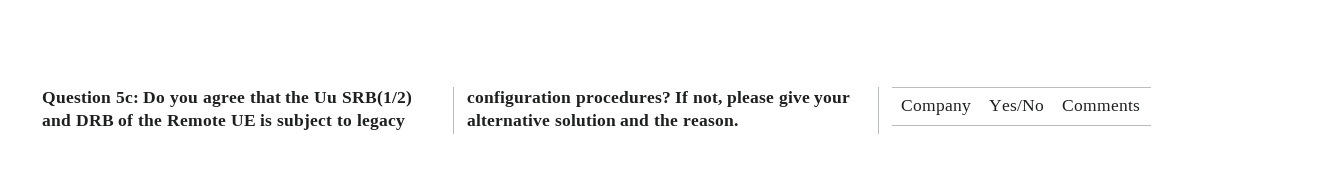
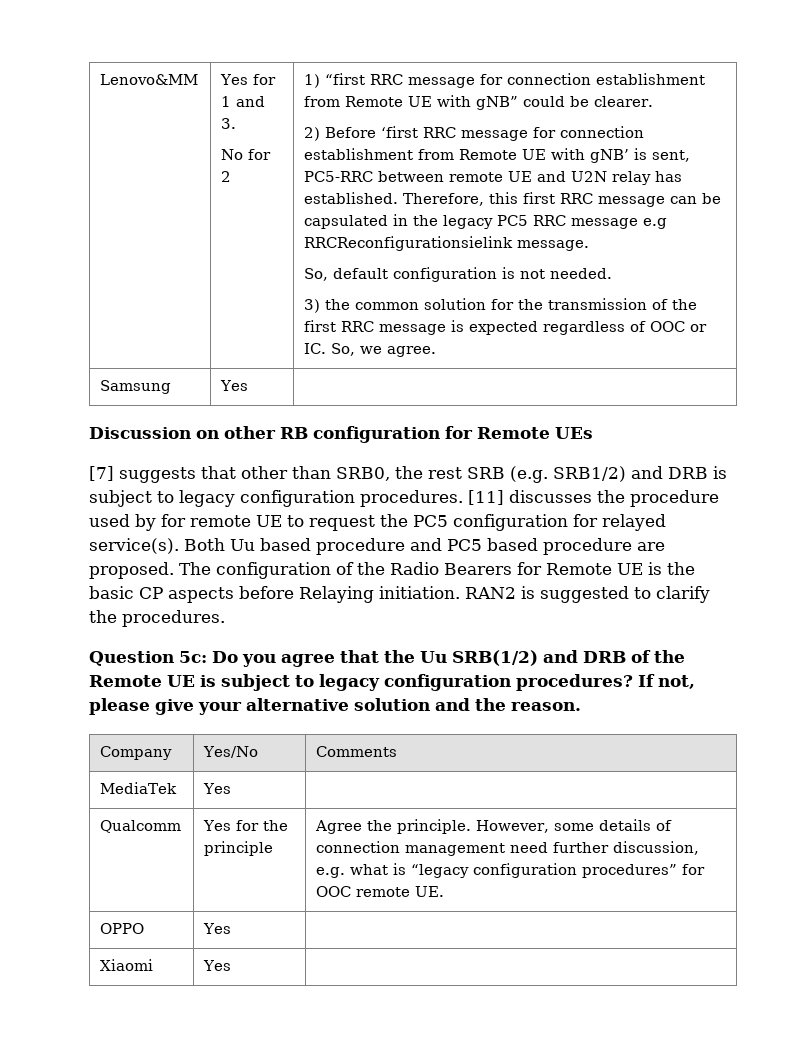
+ Lenovo&MM | Yes for 1 and 3.
+ No for 2 | 1) “first RRC message for connection establishment from Remote UE with gNB” could be clearer.
+ 2) Before ‘first RRC message for connection establishment from Remote UE with gNB’ is sent, PC5-RRC between remote UE and U2N relay has established. Therefore, this first RRC message can be capsulated in the legacy PC5 RRC message e.g RRCReconfigurationsielink message.
+ So, default configuration is not needed.
+ 3) the common solution for the transmission of the first RRC message is expected regardless of OOC or IC. So, we agree.
+ Samsung | Yes |
+ Discussion on other RB configuration for Remote UEs
+ [7] suggests that other than SRB0, the rest SRB (e.g. SRB1/2) and DRB is subject to legacy configuration procedures. [11] discusses the procedure used by for remote UE to request the PC5 configuration for relayed service(s). Both Uu based procedure and PC5 based procedure are proposed. The configuration of the Radio Bearers for Remote UE is the basic CP aspects before Relaying initiation. RAN2 is suggested to clarify the procedures.
+ MediaTek | Yes |
+ Qualcomm | Yes for the principle | Agree the principle. However, some details of connection management need further discussion, e.g. what is “legacy configuration procedures” for OOC remote UE.
+ OPPO | Yes |
+ Xiaomi | Yes |

